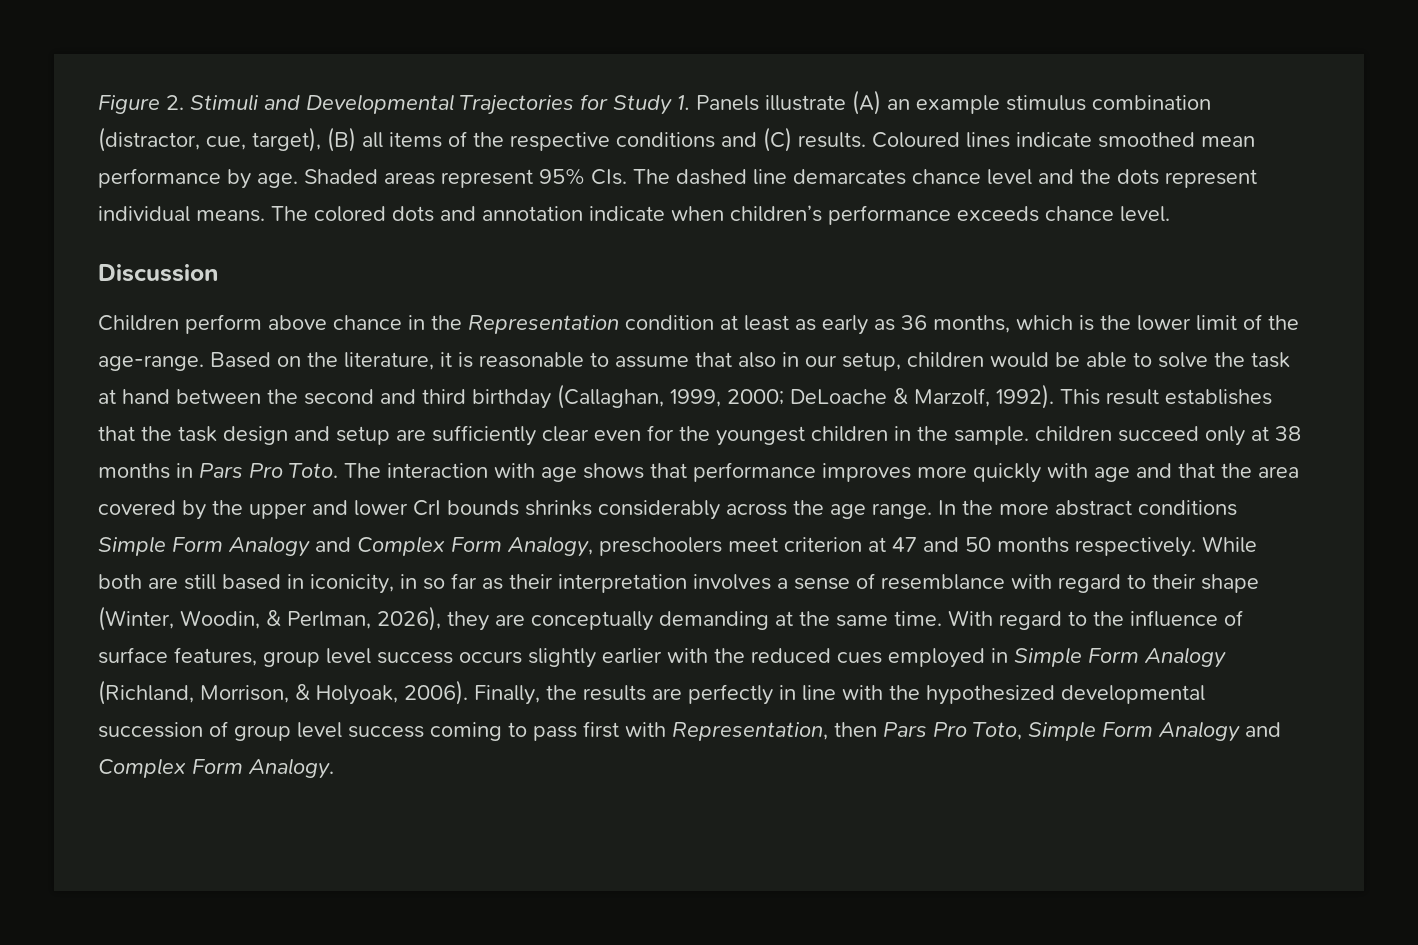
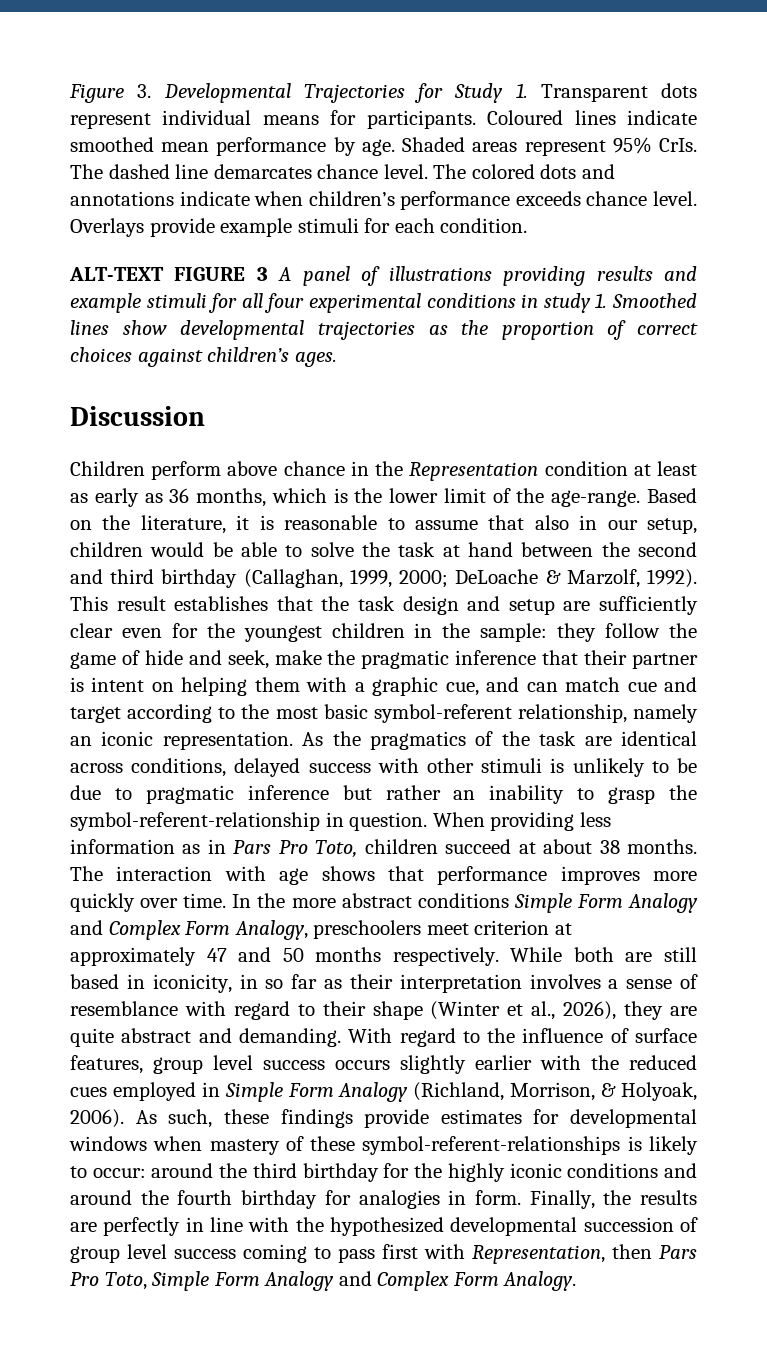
- Figure 2. Stimuli and Developmental Trajectories for Study 1. Panels illustrate (A) an example stimulus combination (distractor, cue, target), (B) all items of the respective conditions and (C) results.
+ Figure 3. Developmental Trajectories for Study 1. Transparent dots represent individual means for participants.
- Shaded areas represent 95% CIs. The dashed line demarcates chance level and the dots represent individual means.
+ Shaded areas represent 95% CrIs. The dashed line demarcates chance level.
- The colored dots and annotation indicate when children’s performance exceeds chance level.
+ The colored dots and annotations indicate when children’s performance exceeds chance level. Overlays provide example stimuli for each condition.
+ ALT-TEXT FIGURE 3 A panel of illustrations providing results and example stimuli for all four experimental conditions in study 1. Smoothed lines show developmental trajectories as the proportion of correct choices against children’s ages.
- This result establishes that the task design and setup are sufficiently clear even for the youngest children in the sample. children succeed only at 38 months in Pars Pro Toto.
+ This result establishes that the task design and setup are sufficiently clear even for the youngest children in the sample: they follow the game of hide and seek, make the pragmatic inference that their partner is intent on helping them with a graphic cue, and can match cue and target according to the most basic symbol-referent relationship, namely an iconic representation. As the pragmatics of the task are identical across conditions, delayed success with other stimuli is unlikely to be due to pragmatic inference but rather an inability to grasp the symbol-referent-relationship in question. When providing less information as in Pars Pro Toto, children succeed at about 38 months.
- The interaction with age shows that performance improves more quickly with age and that the area covered by the upper and lower CrI bounds shrinks considerably across the age range.
+ The interaction with age shows that performance improves more quickly over time.
- In the more abstract conditions Simple Form Analogy and Complex Form Analogy, preschoolers meet criterion at 47 and 50 months respectively.
+ In the more abstract conditions Simple Form Analogy and Complex Form Analogy, preschoolers meet criterion at approximately 47 and 50 months respectively.
- While both are still based in iconicity, in so far as their interpretation involves a sense of resemblance with regard to their shape (Winter, Woodin, & Perlman, 2026), they are conceptually demanding at the same time.
+ While both are still based in iconicity, in so far as their interpretation involves a sense of resemblance with regard to their shape (Winter et al., 2026), they are quite abstract and demanding.
+ As such, these findings provide estimates for developmental windows when mastery of these symbol-referent-relationships is likely to occur: around the third birthday for the highly iconic conditions and around the fourth birthday for analogies in form.

